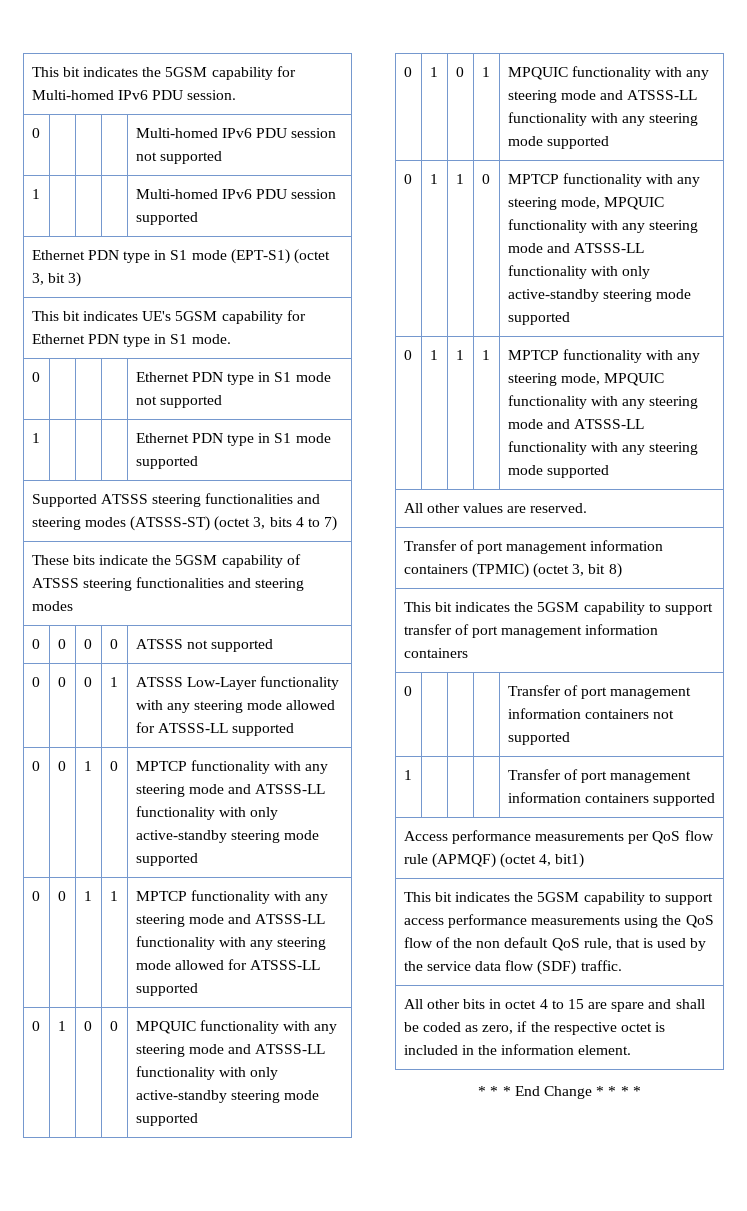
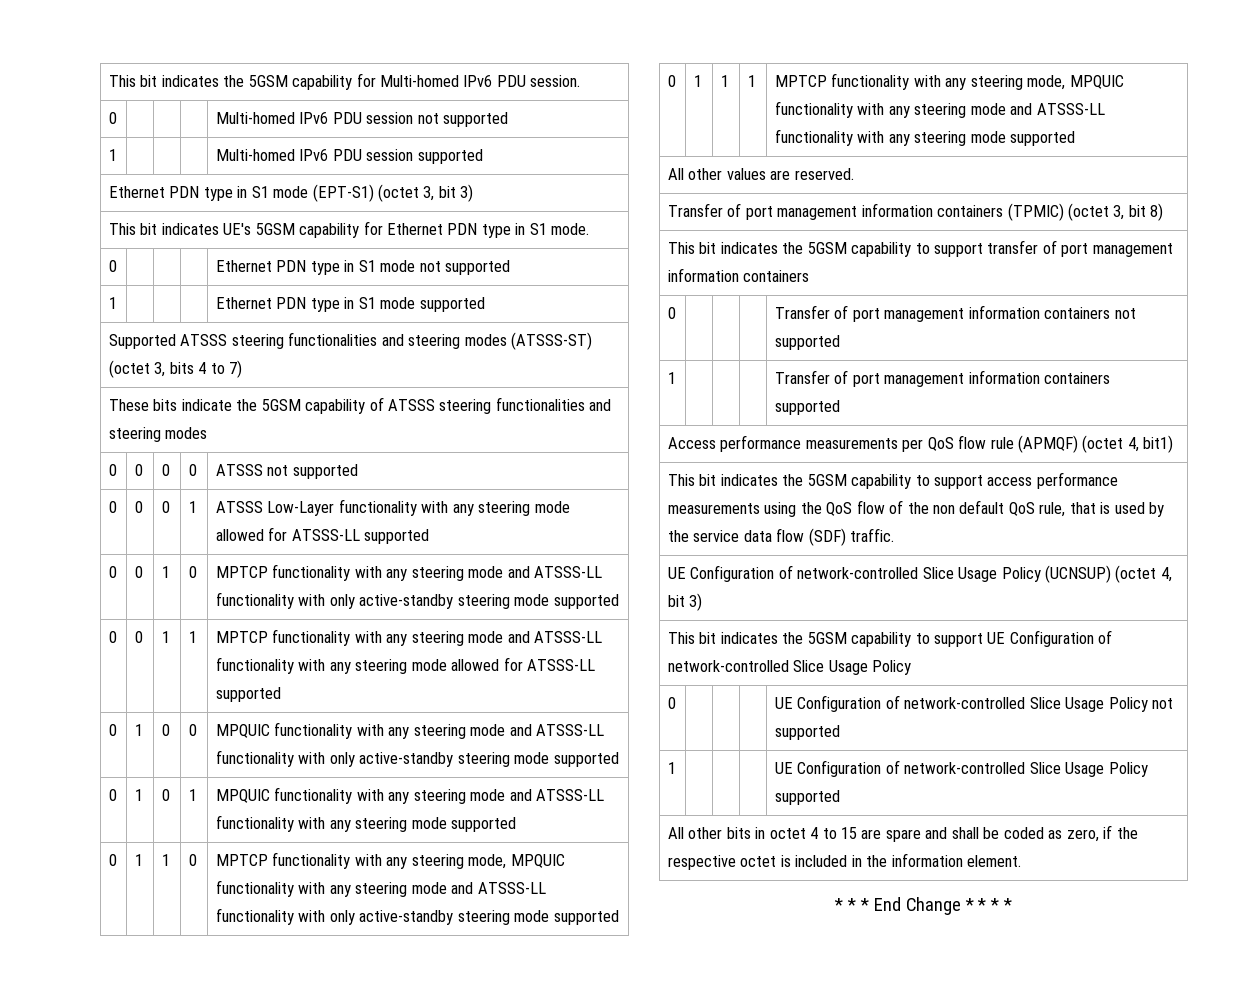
+ UE Configuration of network-controlled Slice Usage Policy (UCNSUP) (octet 4, bit 3)
+ This bit indicates the 5GSM capability to support UE Configuration of network-controlled Slice Usage Policy
+ 0 | | | | UE Configuration of network-controlled Slice Usage Policy not supported
+ 1 | | | | UE Configuration of network-controlled Slice Usage Policy supported

